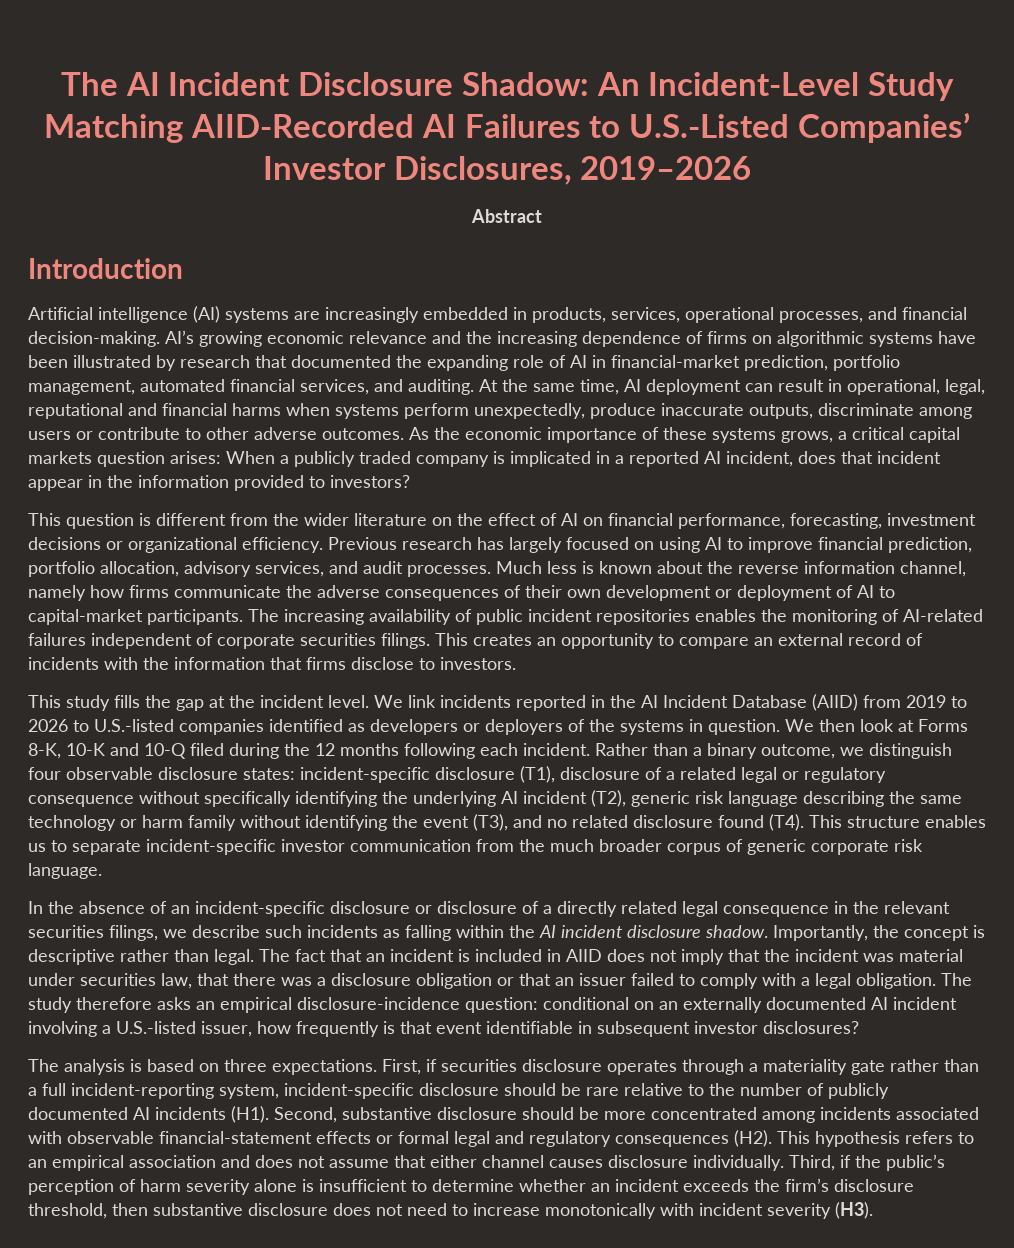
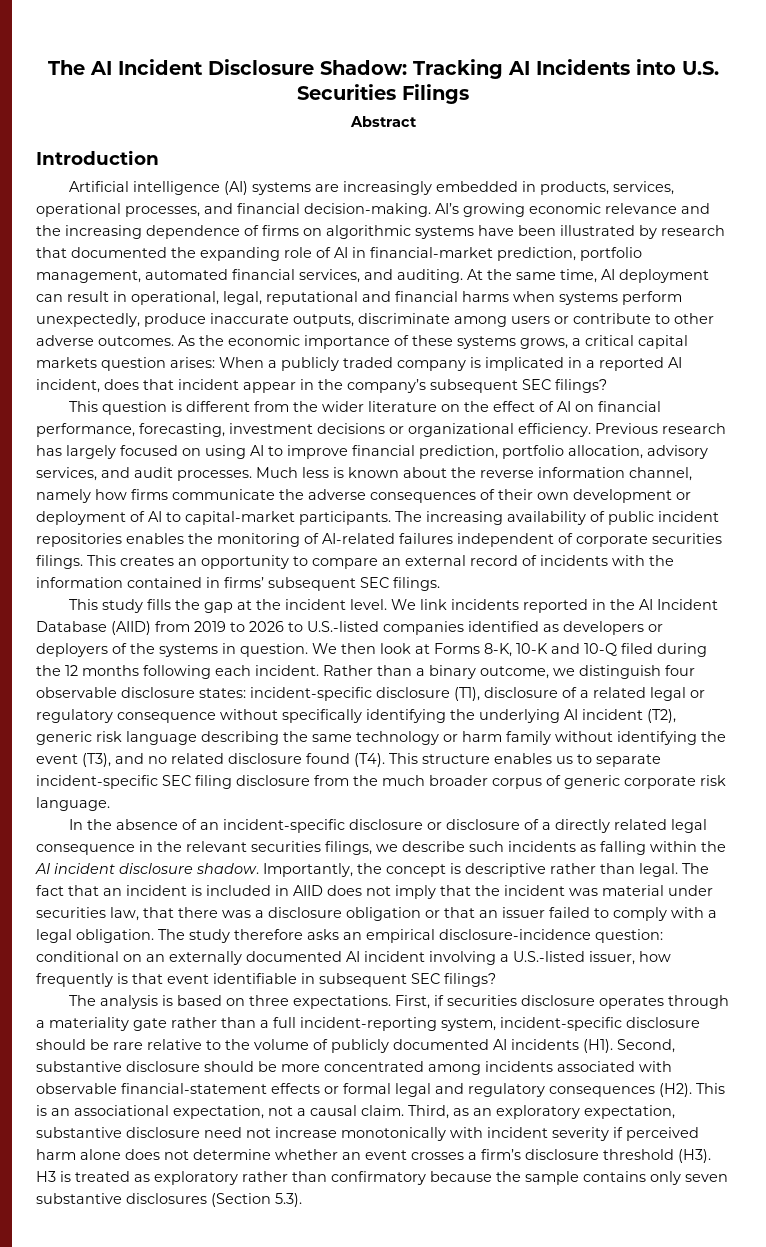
- The AI Incident Disclosure Shadow: An Incident-Level Study Matching AIID-Recorded AI Failures to U.S.-Listed Companies’ Investor Disclosures, 2019–2026
+ The AI Incident Disclosure Shadow: Tracking AI Incidents into U.S. Securities Filings
- As the economic importance of these systems grows, a critical capital markets question arises: When a publicly traded company is implicated in a reported AI incident, does that incident appear in the information provided to investors?
+ As the economic importance of these systems grows, a critical capital markets question arises: When a publicly traded company is implicated in a reported AI incident, does that incident appear in the company’s subsequent SEC filings?
- This creates an opportunity to compare an external record of incidents with the information that firms disclose to investors.
+ This creates an opportunity to compare an external record of incidents with the information contained in firms’ subsequent SEC filings.
- incident-specific disclosure (T1), disclosure of a related legal or regulatory consequence without specifically identifying the underlying AI incident (T2), generic risk language describing the same technology or harm family without identifying the event (T3), and no related disclosure found (T4). This structure enables us to separate incident-specific investor communication from the much broader corpus of generic corporate risk language.
+ incident-specific disclosure (T1), disclosure of a related legal or regulatory consequence without specifically identifying the underlying AI incident (T2), generic risk language describing the same technology or harm family without identifying the event (T3), and no related disclosure found (T4). This structure enables us to separate incident-specific SEC filing disclosure from the much broader corpus of generic corporate risk language.
- The study therefore asks an empirical disclosure-incidence question: conditional on an externally documented AI incident involving a U.S.-listed issuer, how frequently is that event identifiable in subsequent investor disclosures?
+ The study therefore asks an empirical disclosure-incidence question: conditional on an externally documented AI incident involving a U.S.-listed issuer, how frequently is that event identifiable in subsequent SEC filings?
- First, if securities disclosure operates through a materiality gate rather than a full incident-reporting system, incident-specific disclosure should be rare relative to the number of publicly documented AI incidents (H1). Second, substantive disclosure should be more concentrated among incidents associated with observable financial-statement effects or formal legal and regulatory consequences (H2). This hypothesis refers to an empirical association and does not assume that either channel causes disclosure individually. Third, if the public’s perception of harm severity alone is insufficient to determine whether an incident exceeds the firm’s disclosure threshold, then substantive disclosure does not need to increase monotonically with incident severity (H3).
+ First, if securities disclosure operates through a materiality gate rather than a full incident-reporting system, incident-specific disclosure should be rare relative to the volume of publicly documented AI incidents (H1). Second, substantive disclosure should be more concentrated among incidents associated with observable financial-statement effects or formal legal and regulatory consequences (H2). This is an associational expectation, not a causal claim. Third, as an exploratory expectation, substantive disclosure need not increase monotonically with incident severity if perceived harm alone does not determine whether an event crosses a firm’s disclosure threshold (H3). H3 is treated as exploratory rather than confirmatory because the sample contains only seven substantive disclosures (Section 5.3).

